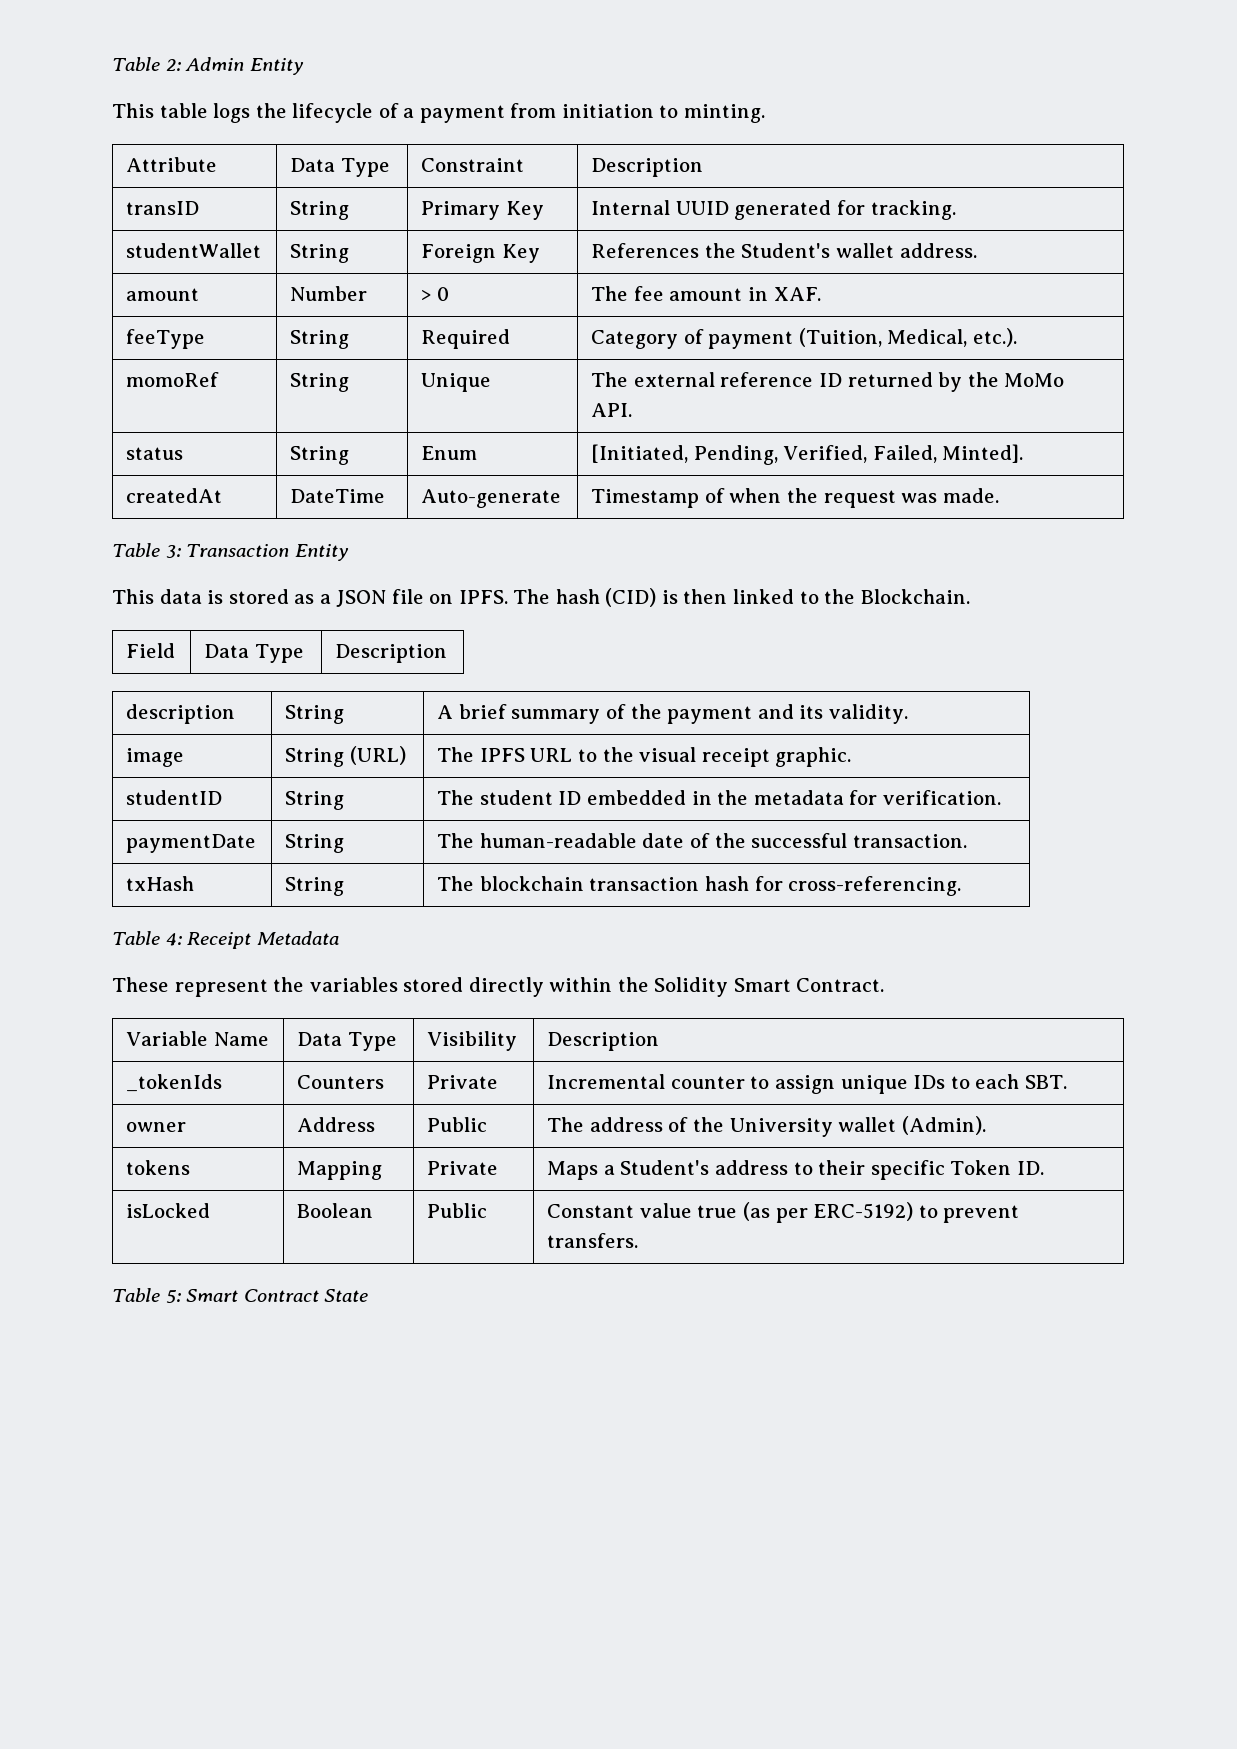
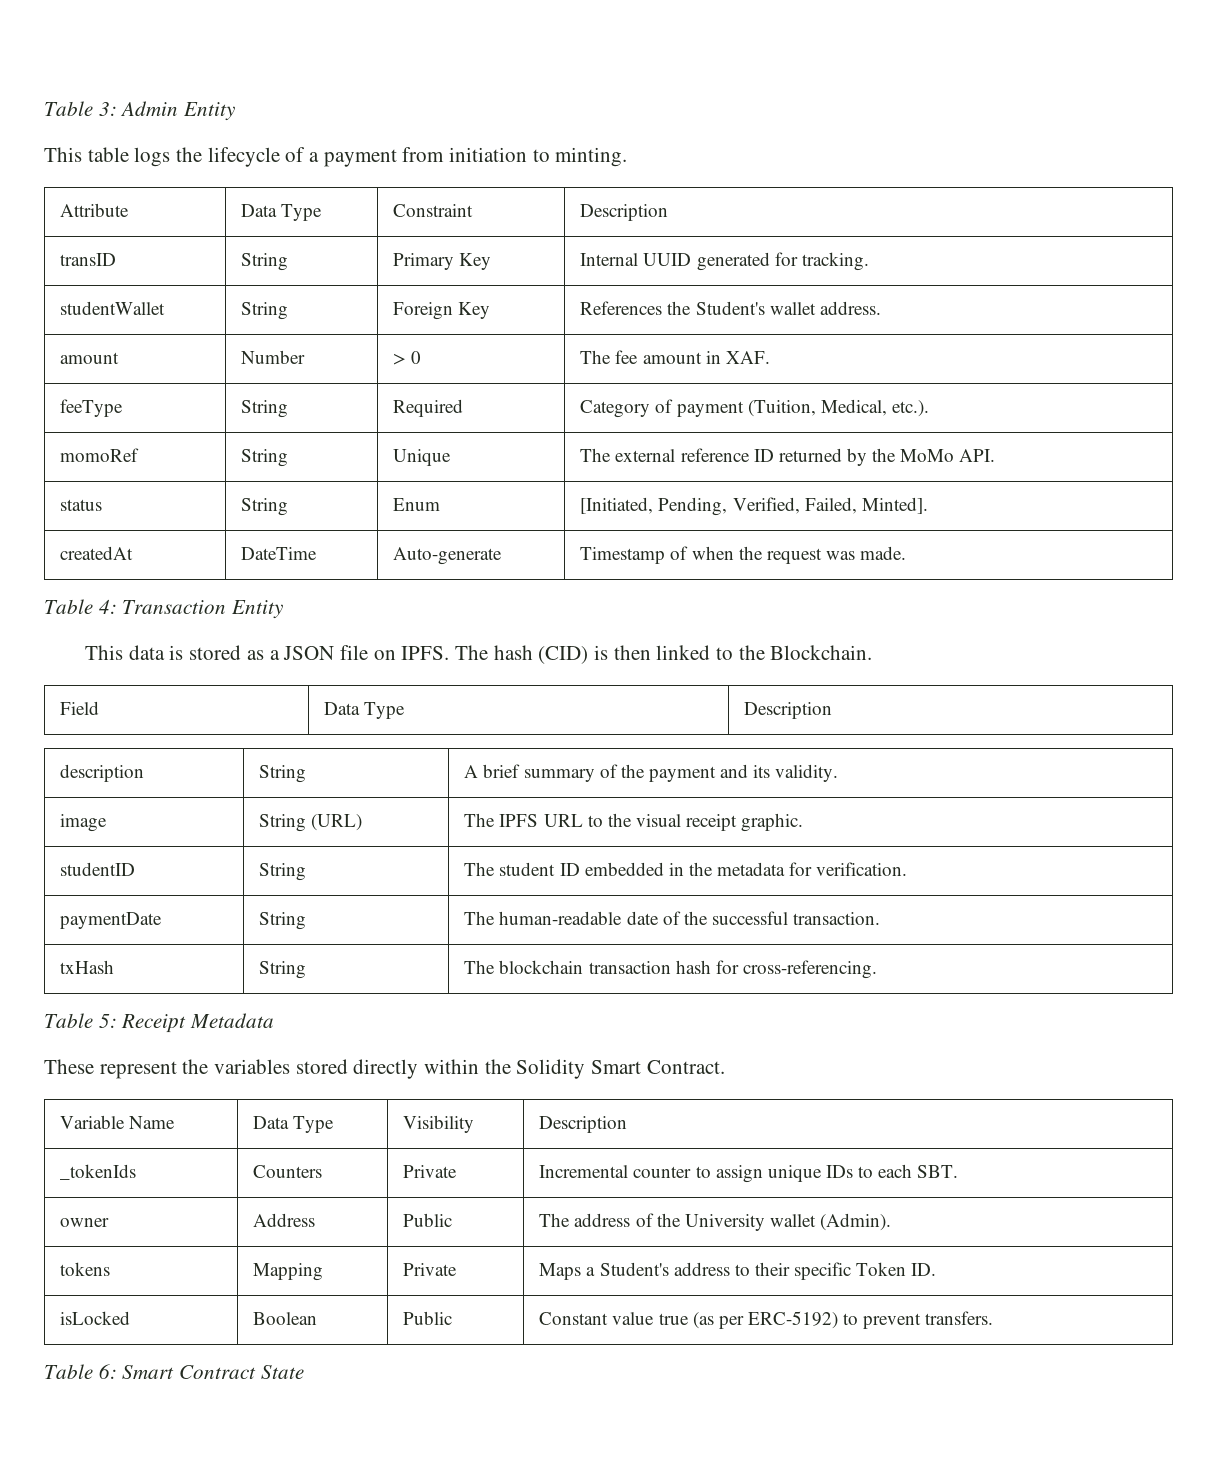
- Table 2: Admin Entity
+ Table 3: Admin Entity
- Table 3: Transaction Entity
+ Table 4: Transaction Entity
- Table 4: Receipt Metadata
+ Table 5: Receipt Metadata
- Table 5: Smart Contract State
+ Table 6: Smart Contract State

